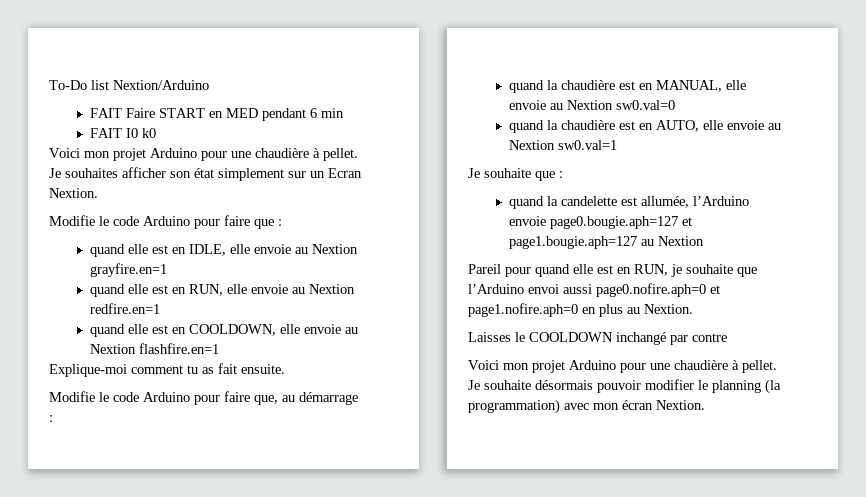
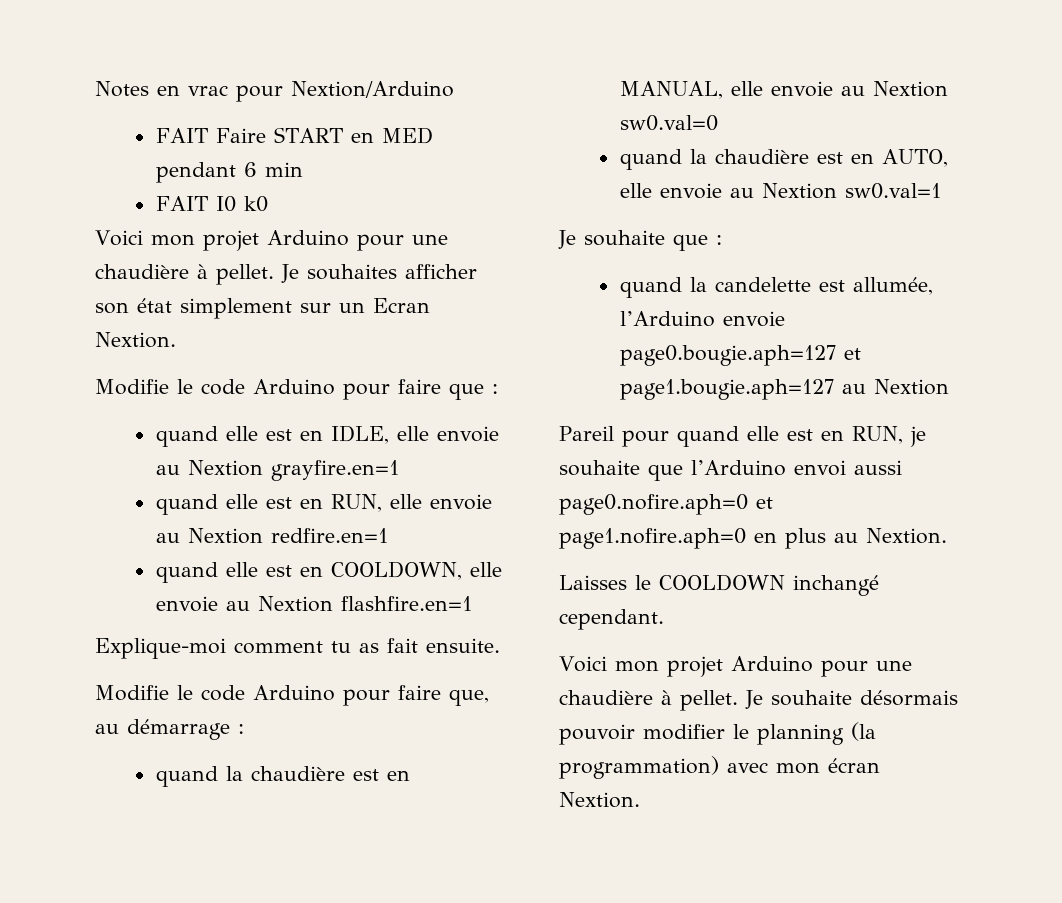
- To-Do list Nextion/Arduino
+ Notes en vrac pour Nextion/Arduino
- Laisses le COOLDOWN inchangé par contre
+ Laisses le COOLDOWN inchangé cependant.

